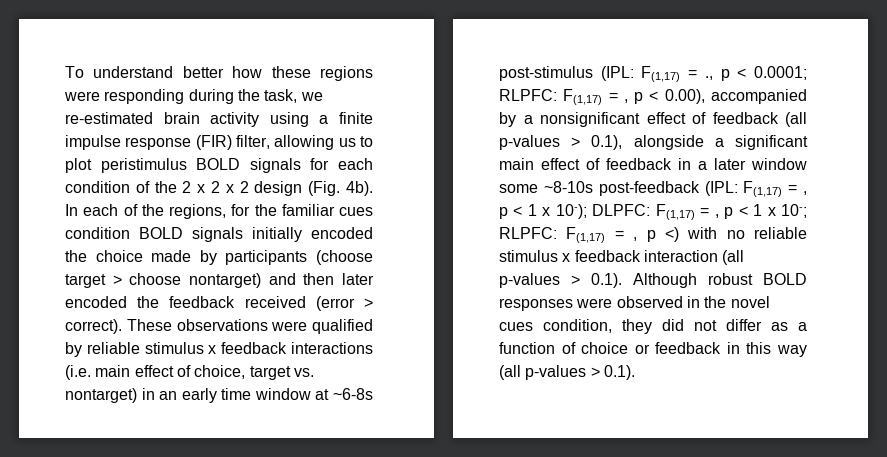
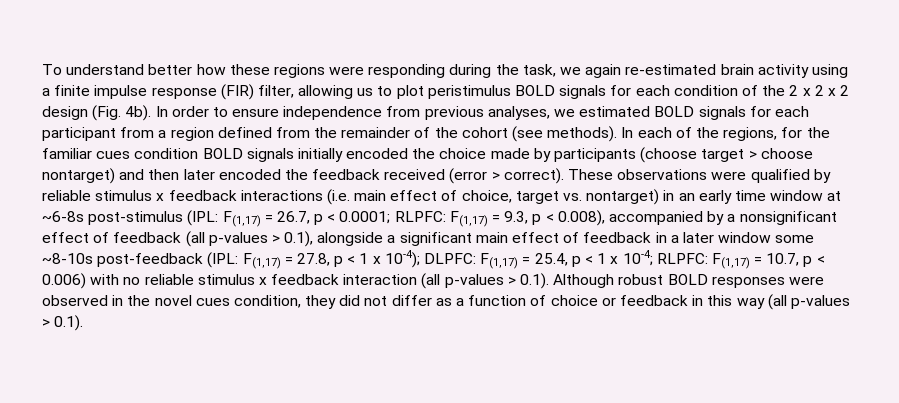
- To understand better how these regions were responding during the task, we re-estimated brain activity using a finite impulse response (FIR) filter, allowing us to plot peristimulus BOLD signals for each condition of the 2 x 2 x 2 design (Fig. 4b).
+ To understand better how these regions were responding during the task, we again re-estimated brain activity using a finite impulse response (FIR) filter, allowing us to plot peristimulus BOLD signals for each condition of the 2 x 2 x 2 design (Fig. 4b).
- In each of the regions, for the familiar cues condition BOLD signals initially encoded the choice made by participants (choose target > choose nontarget) and then later encoded the feedback received (error > correct).
+ In order to ensure independence from previous analyses, we estimated BOLD signals for each participant from a region defined from the remainder of the cohort (see methods). In each of the regions, for the familiar cues condition BOLD signals initially encoded the choice made by participants (choose target > choose nontarget) and then later encoded the feedback received (error > correct).
- F(1,17) = ., p < 0.0001;
+ F(1,17) = 26.7, p < 0.0001;
- F(1,17) = , p < 0.00), accompanied by a nonsignificant effect of feedback (all p-values > 0.1), alongside a significant main effect of feedback in a later window some ~8-10s post-feedback (IPL:
+ F(1,17) = 9.3, p < 0.008), accompanied by a nonsignificant effect of feedback (all p-values > 0.1), alongside a significant main effect of feedback in a later window some ~8-10s post-feedback (IPL:
- F(1,17) = , p < 1 x 10-);
+ F(1,17) = 27.8, p < 1 x 10-4);
- F(1,17) = , p < 1 x 10-; RLPFC: F(1,17) = , p <) with no reliable stimulus x feedback interaction (all p-values > 0.1). Although robust BOLD responses were observed in the novel cues condition, they did not differ as a function of choice or feedback in this way (all p-values > 0.1).
+ F(1,17) = 25.4, p < 1 x 10-4; RLPFC: F(1,17) = 10.7, p < 0.006) with no reliable stimulus x feedback interaction (all p-values > 0.1). Although robust BOLD responses were observed in the novel cues condition, they did not differ as a function of choice or feedback in this way (all p-values > 0.1).

